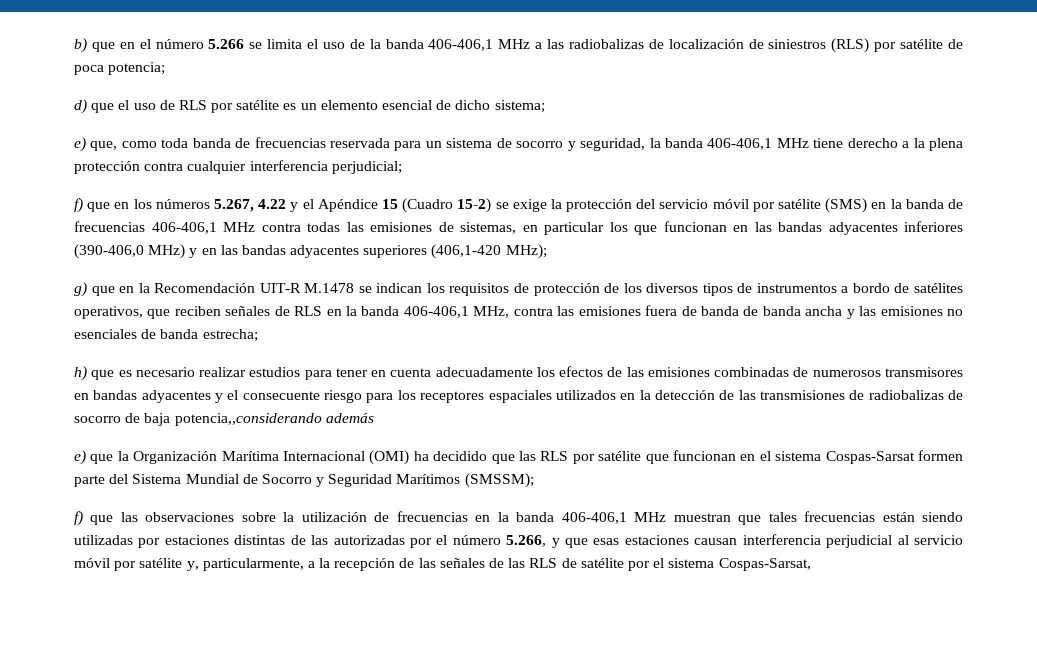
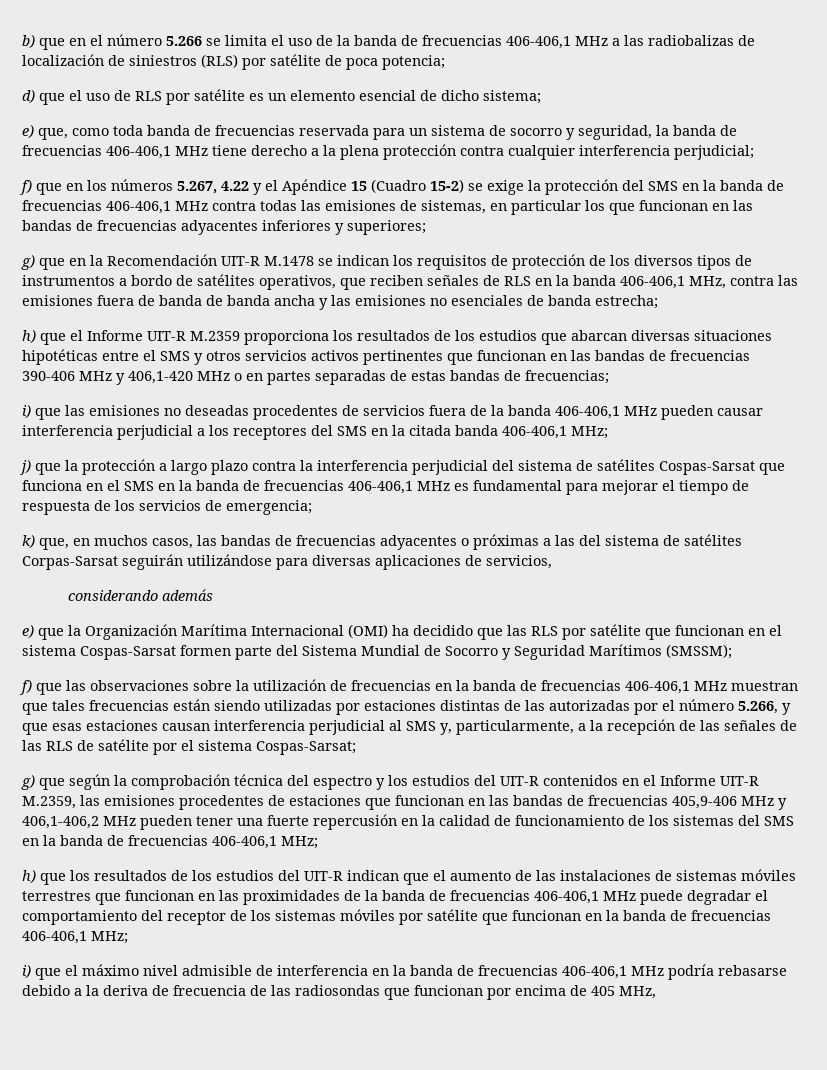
- b) que en el número 5.266 se limita el uso de la banda 406-406,1 MHz a las radiobalizas de localización de siniestros (RLS) por satélite de poca potencia;
+ b) que en el número 5.266 se limita el uso de la banda de frecuencias 406-406,1 MHz a las radiobalizas de localización de siniestros (RLS) por satélite de poca potencia;
- e) que, como toda banda de frecuencias reservada para un sistema de socorro y seguridad, la banda 406-406,1 MHz tiene derecho a la plena protección contra cualquier interferencia perjudicial;
+ e) que, como toda banda de frecuencias reservada para un sistema de socorro y seguridad, la banda de frecuencias 406-406,1 MHz tiene derecho a la plena protección contra cualquier interferencia perjudicial;
- f) que en los números 5.267, 4.22 y el Apéndice 15 (Cuadro 15-2) se exige la protección del servicio móvil por satélite (SMS) en la banda de frecuencias 406-406,1 MHz contra todas las emisiones de sistemas, en particular los que funcionan en las bandas adyacentes inferiores (390-406,0 MHz) y en las bandas adyacentes superiores (406,1-420 MHz);
+ f) que en los números 5.267, 4.22 y el Apéndice 15 (Cuadro 15-2) se exige la protección del SMS en la banda de frecuencias 406-406,1 MHz contra todas las emisiones de sistemas, en particular los que funcionan en las bandas de frecuencias adyacentes inferiores y superiores;
- h) que es necesario realizar estudios para tener en cuenta adecuadamente los efectos de las emisiones combinadas de numerosos transmisores en bandas adyacentes y el consecuente riesgo para los receptores espaciales utilizados en la detección de las transmisiones de radiobalizas de socorro de baja potencia,,considerando además
+ h) que el Informe UIT-R M.2359 proporciona los resultados de los estudios que abarcan diversas situaciones hipotéticas entre el SMS y otros servicios activos pertinentes que funcionan en las bandas de frecuencias 390-406 MHz y 406,1-420 MHz o en partes separadas de estas bandas de frecuencias;
+ i) que las emisiones no deseadas procedentes de servicios fuera de la banda 406-406,1 MHz pueden causar interferencia perjudicial a los receptores del SMS en la citada banda 406-406,1 MHz;
+ j) que la protección a largo plazo contra la interferencia perjudicial del sistema de satélites Cospas-Sarsat que funciona en el SMS en la banda de frecuencias 406-406,1 MHz es fundamental para mejorar el tiempo de respuesta de los servicios de emergencia;
+ k) que, en muchos casos, las bandas de frecuencias adyacentes o próximas a las del sistema de satélites Corpas-Sarsat seguirán utilizándose para diversas aplicaciones de servicios,
+ considerando además
- f) que las observaciones sobre la utilización de frecuencias en la banda 406-406,1 MHz muestran que tales frecuencias están siendo utilizadas por estaciones distintas de las autorizadas por el número 5.266, y que esas estaciones causan interferencia perjudicial al servicio móvil por satélite y, particularmente, a la recepción de las señales de las RLS de satélite por el sistema Cospas-Sarsat,
+ f) que las observaciones sobre la utilización de frecuencias en la banda de frecuencias 406-406,1 MHz muestran que tales frecuencias están siendo utilizadas por estaciones distintas de las autorizadas por el número 5.266, y que esas estaciones causan interferencia perjudicial al SMS y, particularmente, a la recepción de las señales de las RLS de satélite por el sistema Cospas-Sarsat;
+ g) que según la comprobación técnica del espectro y los estudios del UIT-R contenidos en el Informe UIT-R M.2359, las emisiones procedentes de estaciones que funcionan en las bandas de frecuencias 405,9-406 MHz y 406,1-406,2 MHz pueden tener una fuerte repercusión en la calidad de funcionamiento de los sistemas del SMS en la banda de frecuencias 406-406,1 MHz;
+ h) que los resultados de los estudios del UIT-R indican que el aumento de las instalaciones de sistemas móviles terrestres que funcionan en las proximidades de la banda de frecuencias 406-406,1 MHz puede degradar el comportamiento del receptor de los sistemas móviles por satélite que funcionan en la banda de frecuencias 406-406,1 MHz;
+ i) que el máximo nivel admisible de interferencia en la banda de frecuencias 406-406,1 MHz podría rebasarse debido a la deriva de frecuencia de las radiosondas que funcionan por encima de 405 MHz,

